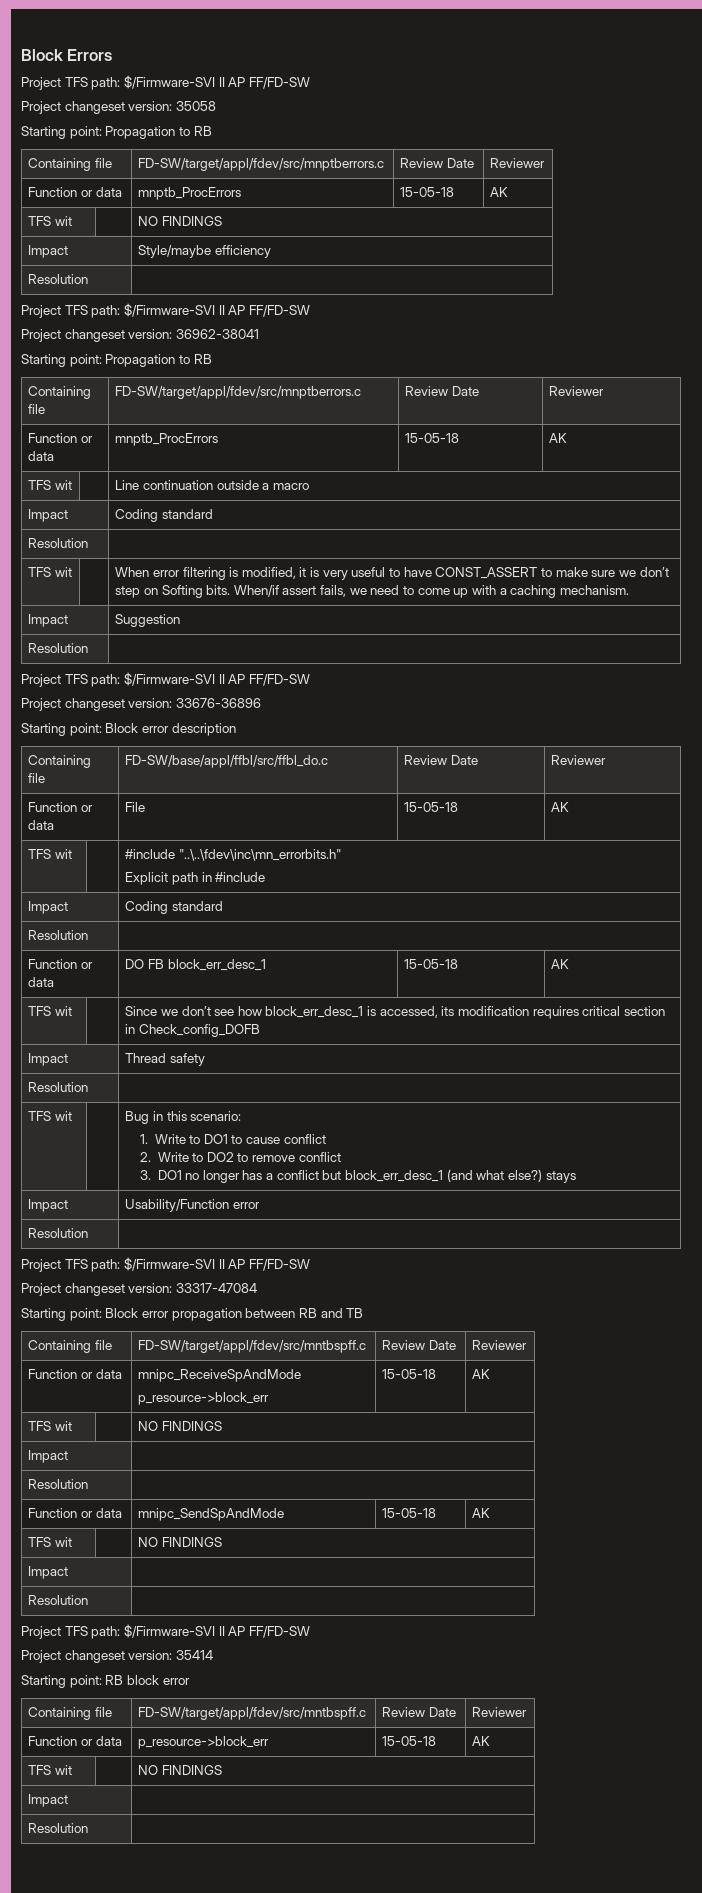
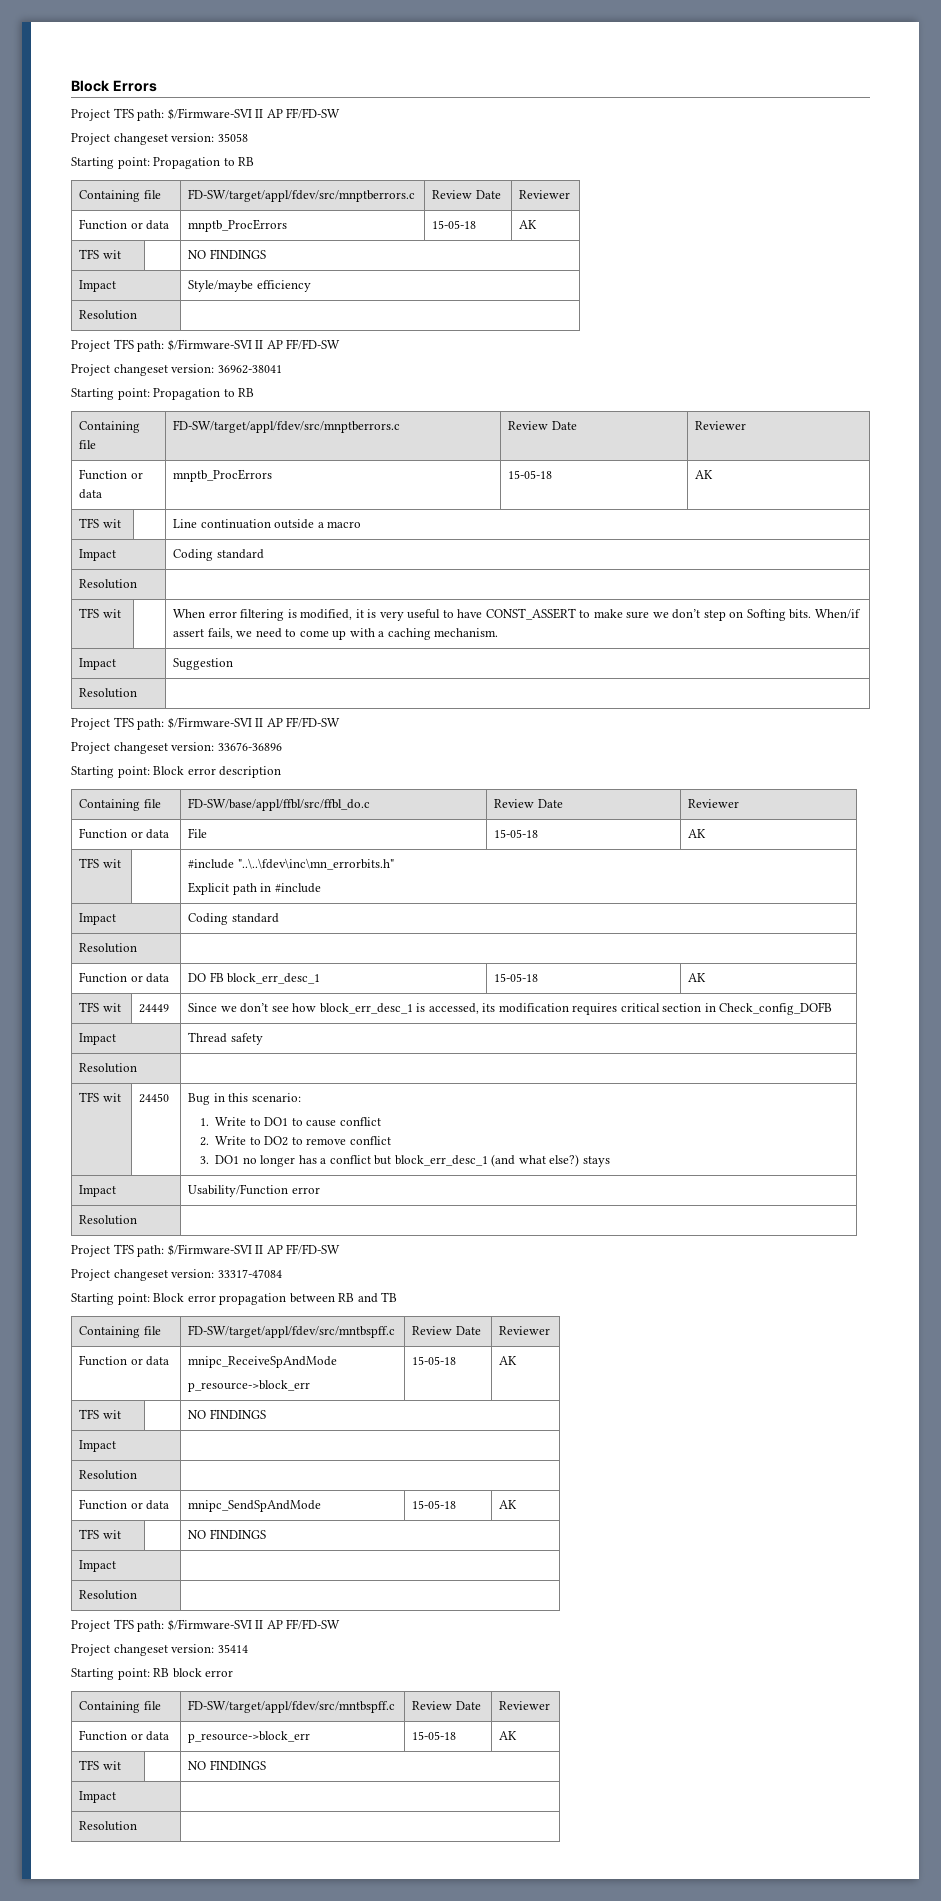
- TFS wit | | Since we don’t see how block_err_desc_1 is accessed, its modification requires critical section in Check_config_DOFB
+ TFS wit | 24449 | Since we don’t see how block_err_desc_1 is accessed, its modification requires critical section in Check_config_DOFB
- TFS wit | | Bug in this scenario:
+ TFS wit | 24450 | Bug in this scenario:

